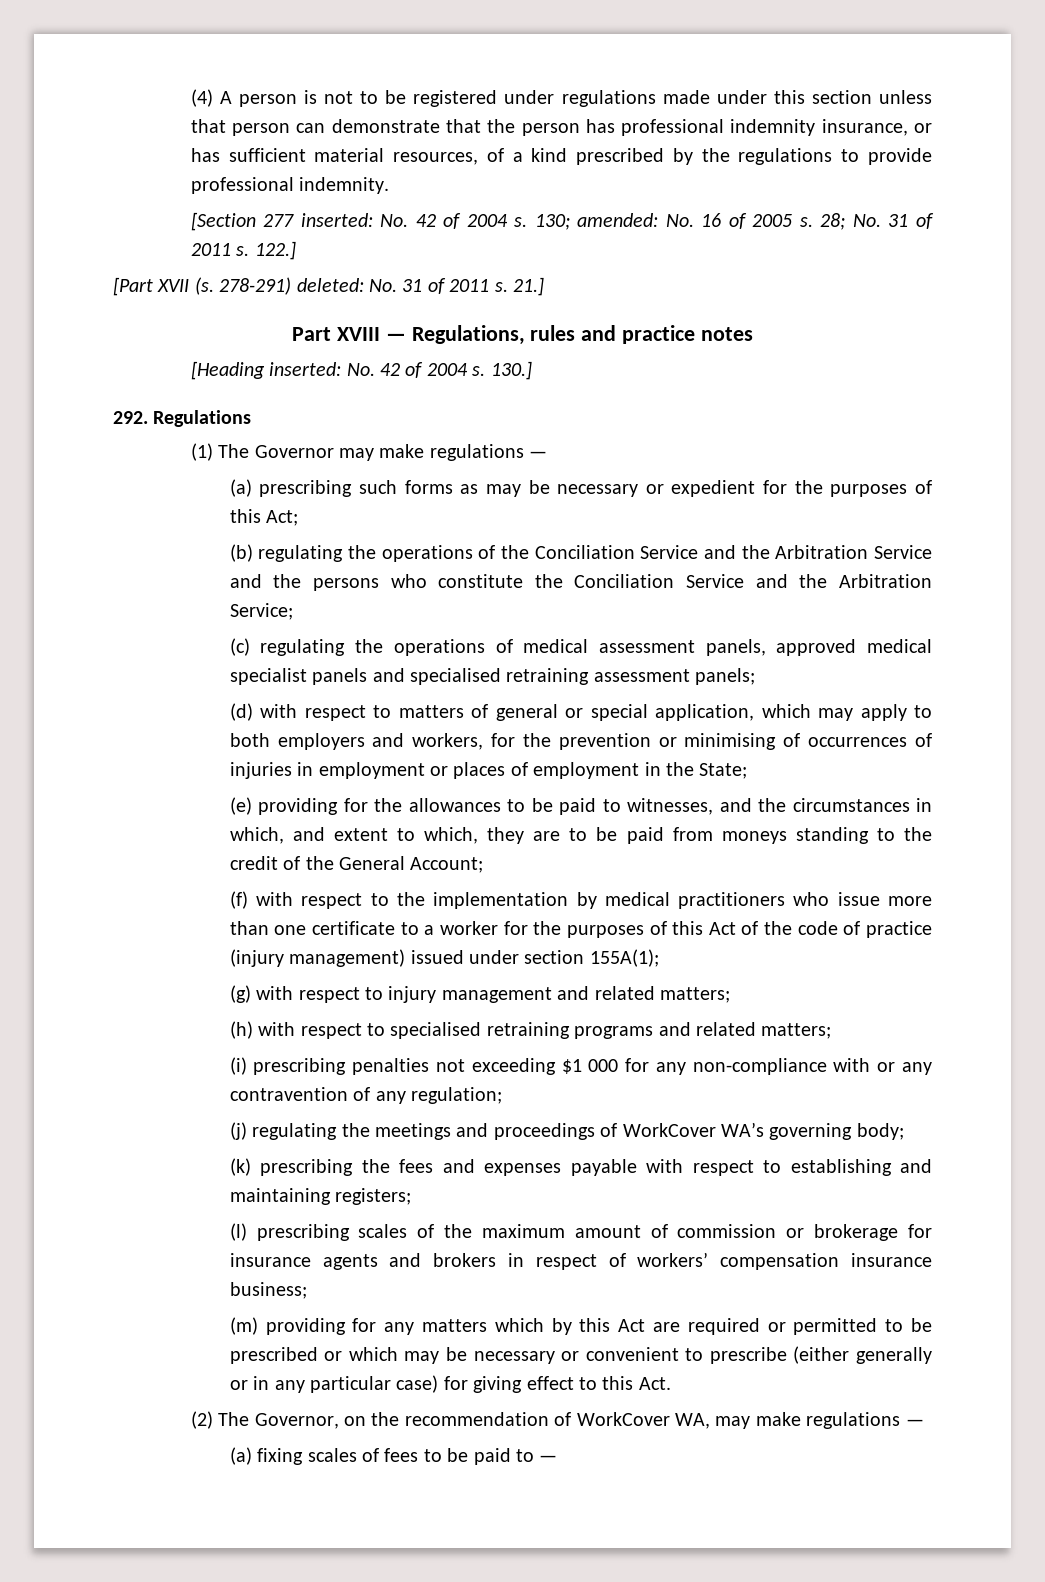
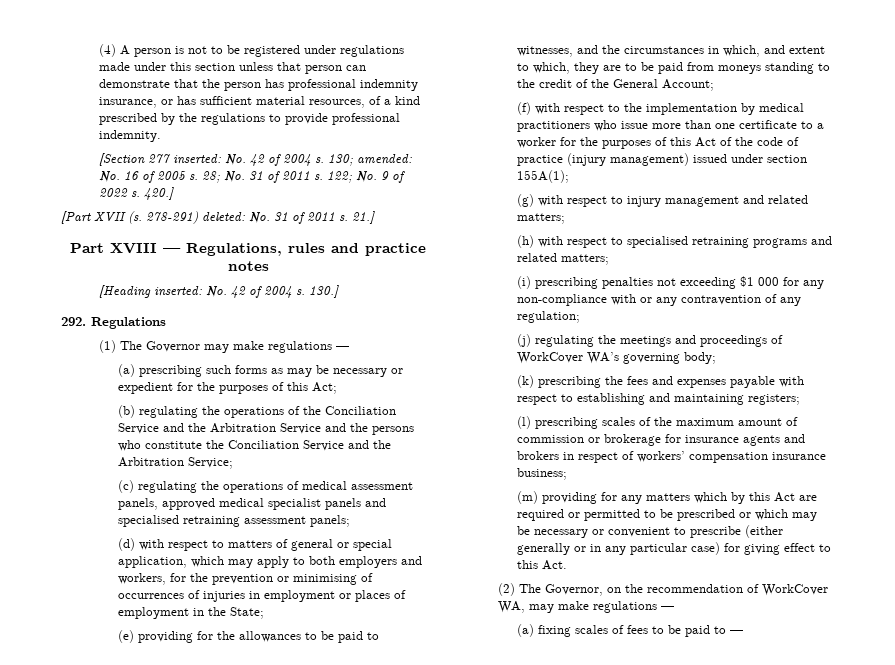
- 122.]
+ 122; No. 9 of 2022 s. 420.]

